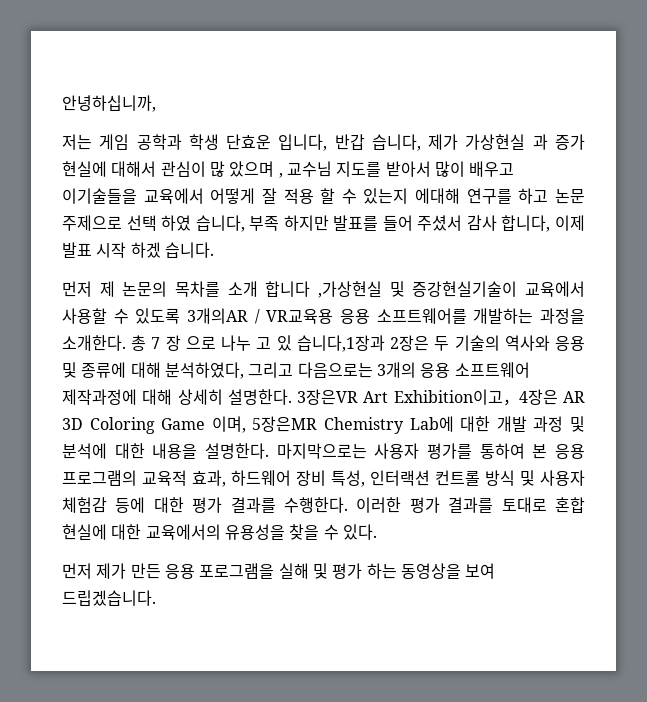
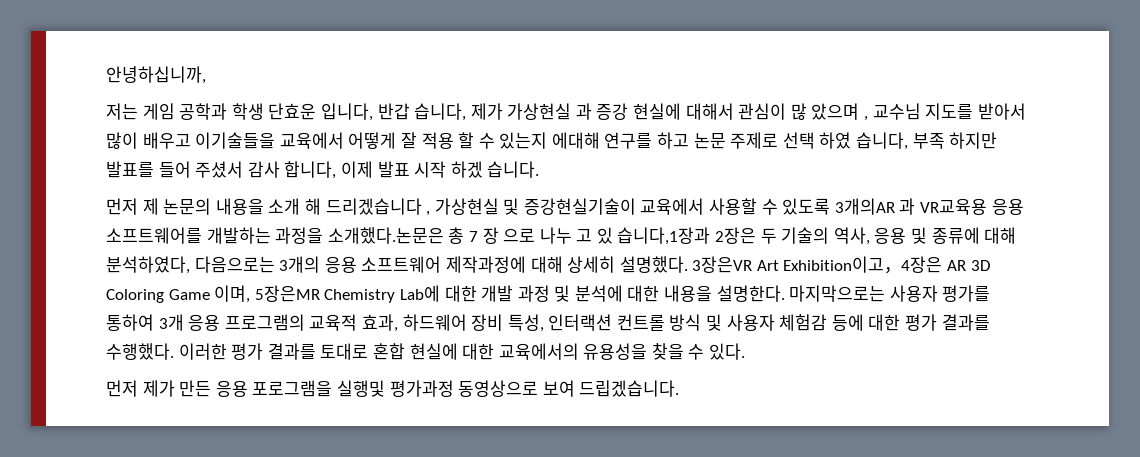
- 저는 게임 공학과 학생 단효운 입니다, 반갑 습니다, 제가 가상현실 과 증가 현실에 대해서 관심이 많 았으며 , 교수님 지도를 받아서 많이 배우고 이기술들을 교육에서 어떻게 잘 적용 할 수 있는지 에대해 연구를 하고 논문 주제으로 선택 하였 습니다, 부족 하지만 발표를 들어 주셨서 감사 합니다, 이제 발표 시작 하겠 습니다.
+ 저는 게임 공학과 학생 단효운 입니다, 반갑 습니다, 제가 가상현실 과 증강 현실에 대해서 관심이 많 았으며 , 교수님 지도를 받아서 많이 배우고 이기술들을 교육에서 어떻게 잘 적용 할 수 있는지 에대해 연구를 하고 논문 주제로 선택 하였 습니다, 부족 하지만 발표를 들어 주셨서 감사 합니다, 이제 발표 시작 하겠 습니다.
- 먼저 제 논문의 목차를 소개 합니다 ,가상현실 및 증강현실기술이 교육에서 사용할 수 있도록 3개의AR / VR교육용 응용 소프트웨어를 개발하는 과정을 소개한다. 총 7 장 으로 나누 고 있 습니다,1장과 2장은 두 기술의 역사와 응용 및 종류에 대해 분석하였다, 그리고 다음으로는 3개의 응용 소프트웨어 제작과정에 대해 상세히 설명한다.
+ 먼저 제 논문의 내용을 소개 해 드리겠습니다 , 가상현실 및 증강현실기술이 교육에서 사용할 수 있도록 3개의AR 과 VR교육용 응용 소프트웨어를 개발하는 과정을 소개했다.논문은 총 7 장 으로 나누 고 있 습니다,1장과 2장은 두 기술의 역사, 응용 및 종류에 대해 분석하였다, 다음으로는 3개의 응용 소프트웨어 제작과정에 대해 상세히 설명했다.
- 마지막으로는 사용자 평가를 통하여 본 응용 프로그램의 교육적 효과, 하드웨어 장비 특성, 인터랙션 컨트롤 방식 및 사용자 체험감 등에 대한 평가 결과를 수행한다.
+ 마지막으로는 사용자 평가를 통하여 3개 응용 프로그램의 교육적 효과, 하드웨어 장비 특성, 인터랙션 컨트롤 방식 및 사용자 체험감 등에 대한 평가 결과를 수행했다.
- 먼저 제가 만든 응용 포로그램을 실해 및 평가 하는 동영상을 보여 드립겠습니다.
+ 먼저 제가 만든 응용 포로그램을 실행및 평가과정 동영상으로 보여 드립겠습니다.

